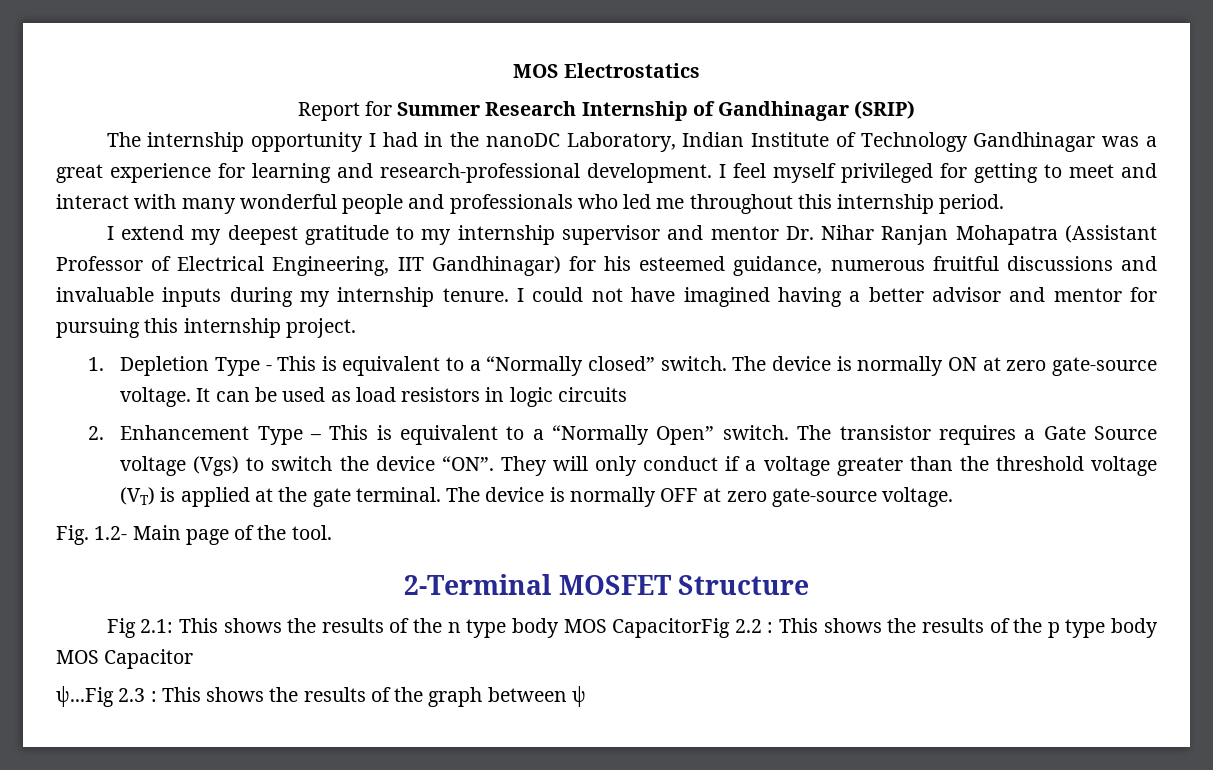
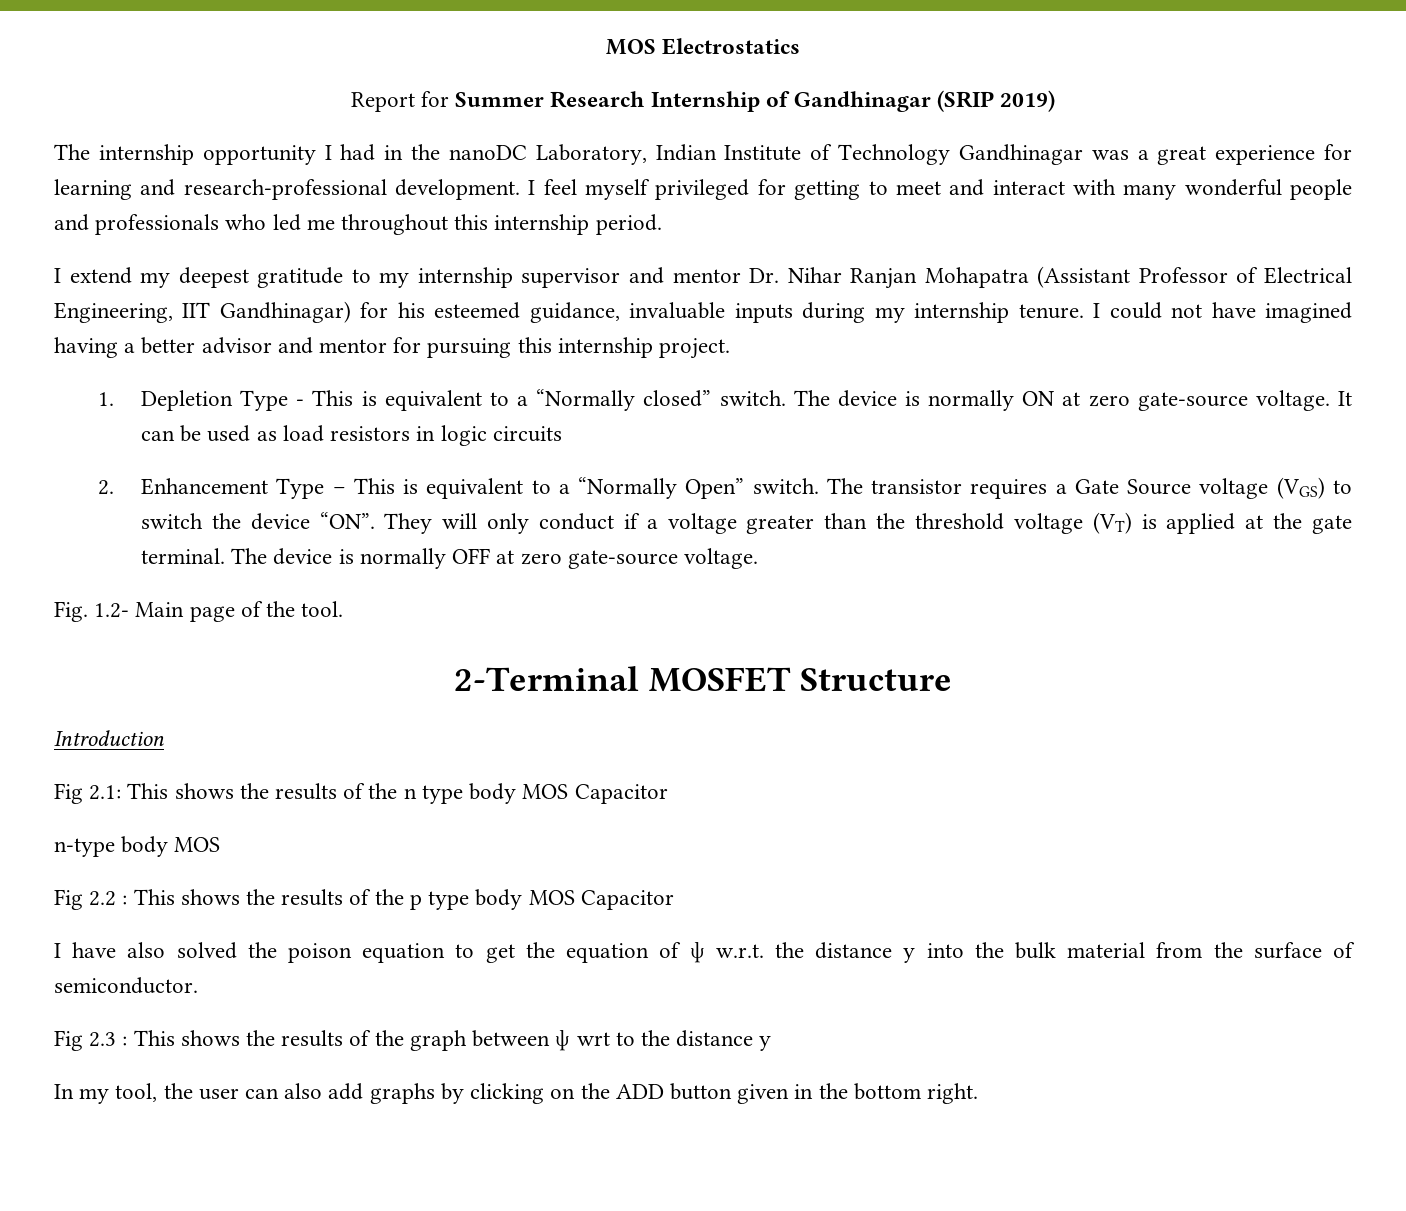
- Report for Summer Research Internship of Gandhinagar (SRIP)
+ Report for Summer Research Internship of Gandhinagar (SRIP 2019)
- I extend my deepest gratitude to my internship supervisor and mentor Dr. Nihar Ranjan Mohapatra (Assistant Professor of Electrical Engineering, IIT Gandhinagar) for his esteemed guidance, numerous fruitful discussions and invaluable inputs during my internship tenure.
+ I extend my deepest gratitude to my internship supervisor and mentor Dr. Nihar Ranjan Mohapatra (Assistant Professor of Electrical Engineering, IIT Gandhinagar) for his esteemed guidance, invaluable inputs during my internship tenure.
- The transistor requires a Gate Source voltage (Vgs) to switch the device “ON”. They will only conduct if a voltage greater than the threshold voltage (VT) is applied at the gate terminal.
+ The transistor requires a Gate Source voltage (VGS) to switch the device “ON”. They will only conduct if a voltage greater than the threshold voltage (VT) is applied at the gate terminal.
+ Introduction
- Fig 2.1: This shows the results of the n type body MOS CapacitorFig 2.2 : This shows the results of the p type body MOS Capacitor
+ Fig 2.1: This shows the results of the n type body MOS Capacitor
+ n-type body MOS
+ Fig 2.2 : This shows the results of the p type body MOS Capacitor
- ѱ...Fig 2.3 : This shows the results of the graph between ѱ
+ I have also solved the poison equation to get the equation of ѱ w.r.t. the distance y into the bulk material from the surface of semiconductor.
+ Fig 2.3 : This shows the results of the graph between ѱ wrt to the distance y
+ In my tool, the user can also add graphs by clicking on the ADD button given in the bottom right.

